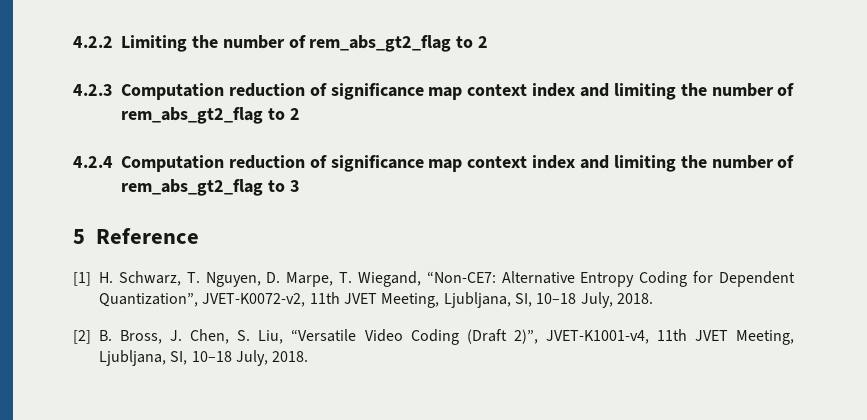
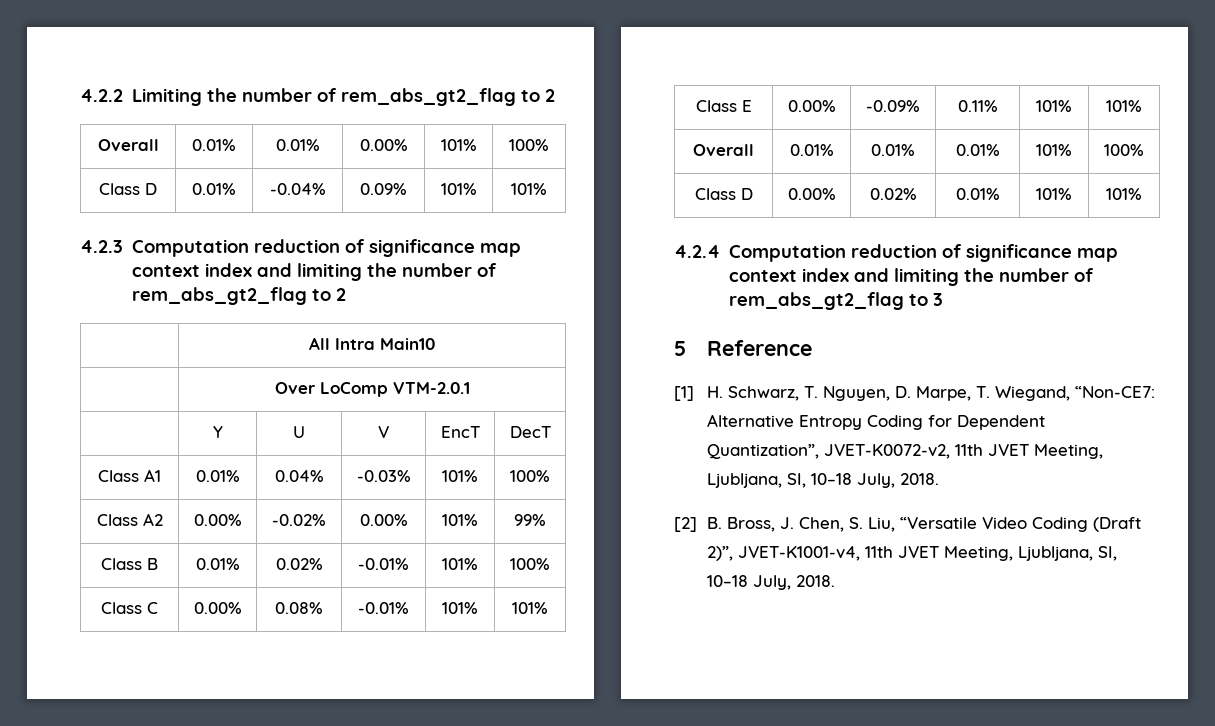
+ Overall | 0.01% | 0.01% | 0.00% | 101% | 100%
+ Class D | 0.01% | -0.04% | 0.09% | 101% | 101%
+ | All Intra Main10
+ | Over LoComp VTM-2.0.1
+ | Y | U | V | EncT | DecT
+ Class A1 | 0.01% | 0.04% | -0.03% | 101% | 100%
+ Class A2 | 0.00% | -0.02% | 0.00% | 101% | 99%
+ Class B | 0.01% | 0.02% | -0.01% | 101% | 100%
+ Class C | 0.00% | 0.08% | -0.01% | 101% | 101%
+ Class E | 0.00% | -0.09% | 0.11% | 101% | 101%
+ Overall | 0.01% | 0.01% | 0.01% | 101% | 100%
+ Class D | 0.00% | 0.02% | 0.01% | 101% | 101%

